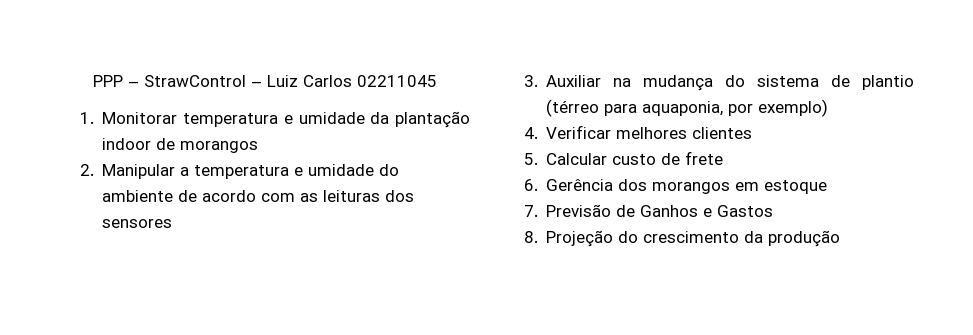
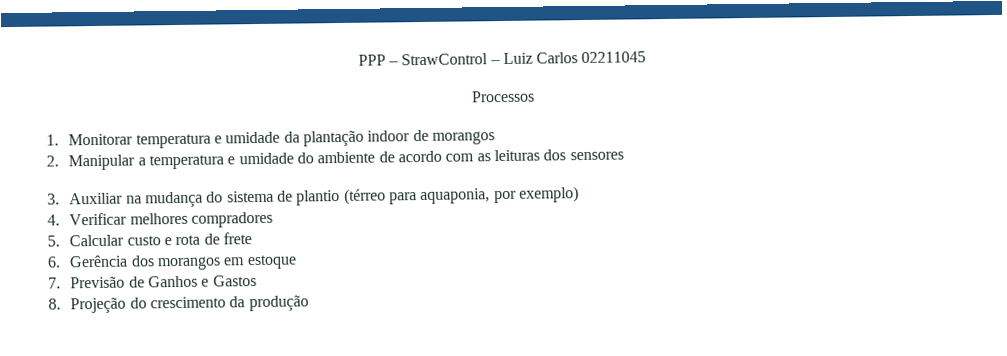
+ Processos
- 4. Verificar melhores clientes
+ 4. Verificar melhores compradores
- 5. Calcular custo de frete
+ 5. Calcular custo e rota de frete

